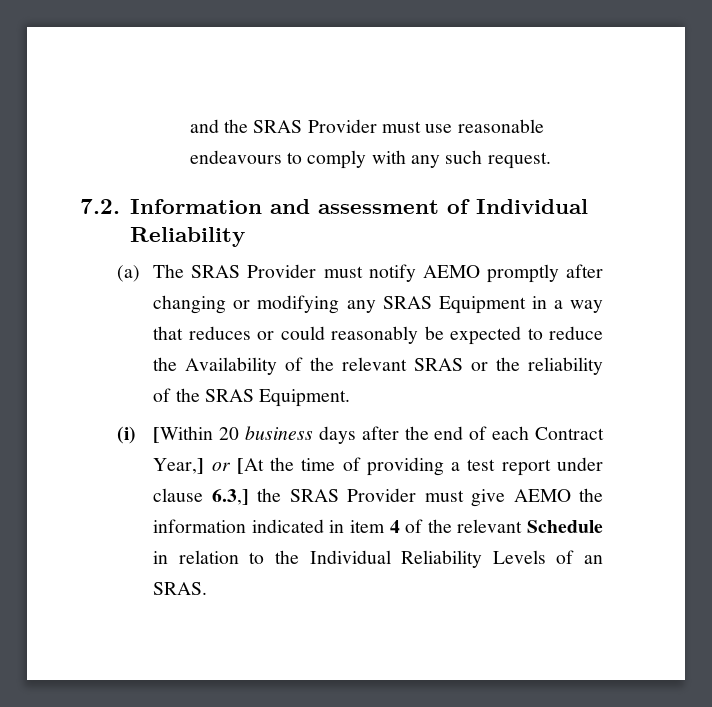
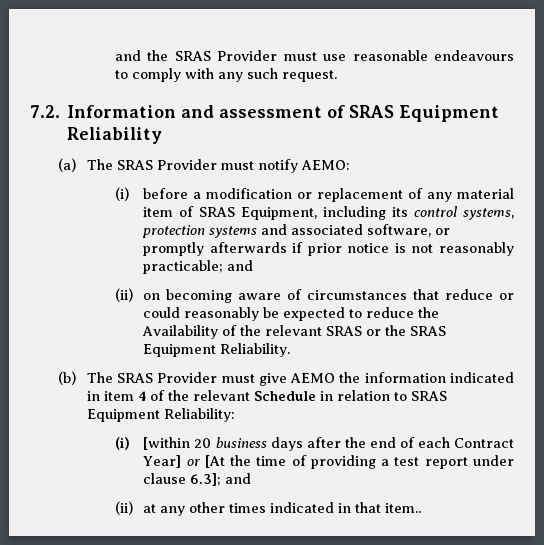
- 7.2. Information and assessment of Individual Reliability
+ 7.2. Information and assessment of SRAS Equipment Reliability
- (a) The SRAS Provider must notify AEMO promptly after changing or modifying any SRAS Equipment in a way that reduces or could reasonably be expected to reduce the Availability of the relevant SRAS or the reliability of the SRAS Equipment.
- (i) [Within 20 business days after the end of each Contract Year,] or [At the time of providing a test report under clause 6.3,] the SRAS Provider must give AEMO the information indicated in item 4 of the relevant Schedule in relation to the Individual Reliability Levels of an SRAS.
+ (a) The SRAS Provider must notify AEMO:
+ (i) before a modification or replacement of any material item of SRAS Equipment, including its control systems, protection systems and associated software, or promptly afterwards if prior notice is not reasonably practicable; and
+ (ii) on becoming aware of circumstances that reduce or could reasonably be expected to reduce the Availability of the relevant SRAS or the SRAS Equipment Reliability.
+ (b) The SRAS Provider must give AEMO the information indicated in item 4 of the relevant Schedule in relation to SRAS Equipment Reliability:
+ (i) [within 20 business days after the end of each Contract Year] or [At the time of providing a test report under clause 6.3]; and
+ (ii) at any other times indicated in that item..

